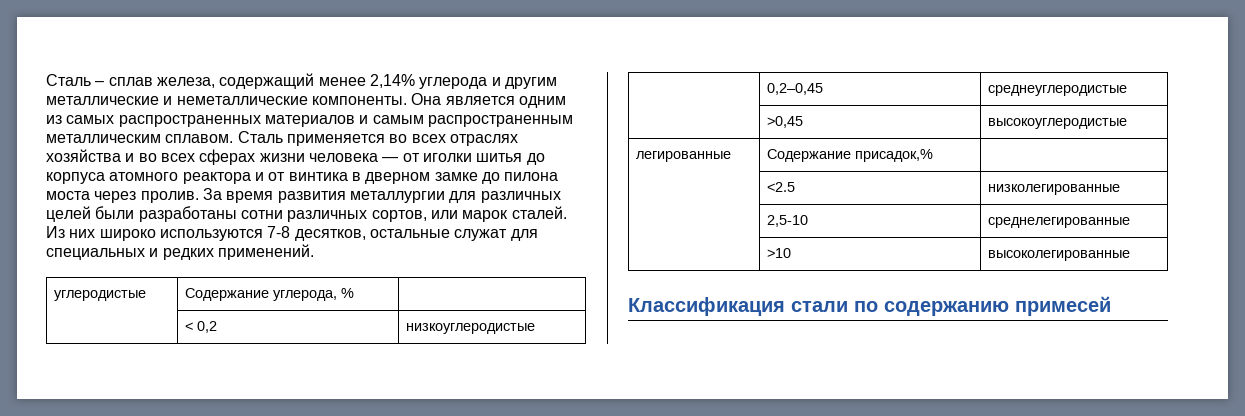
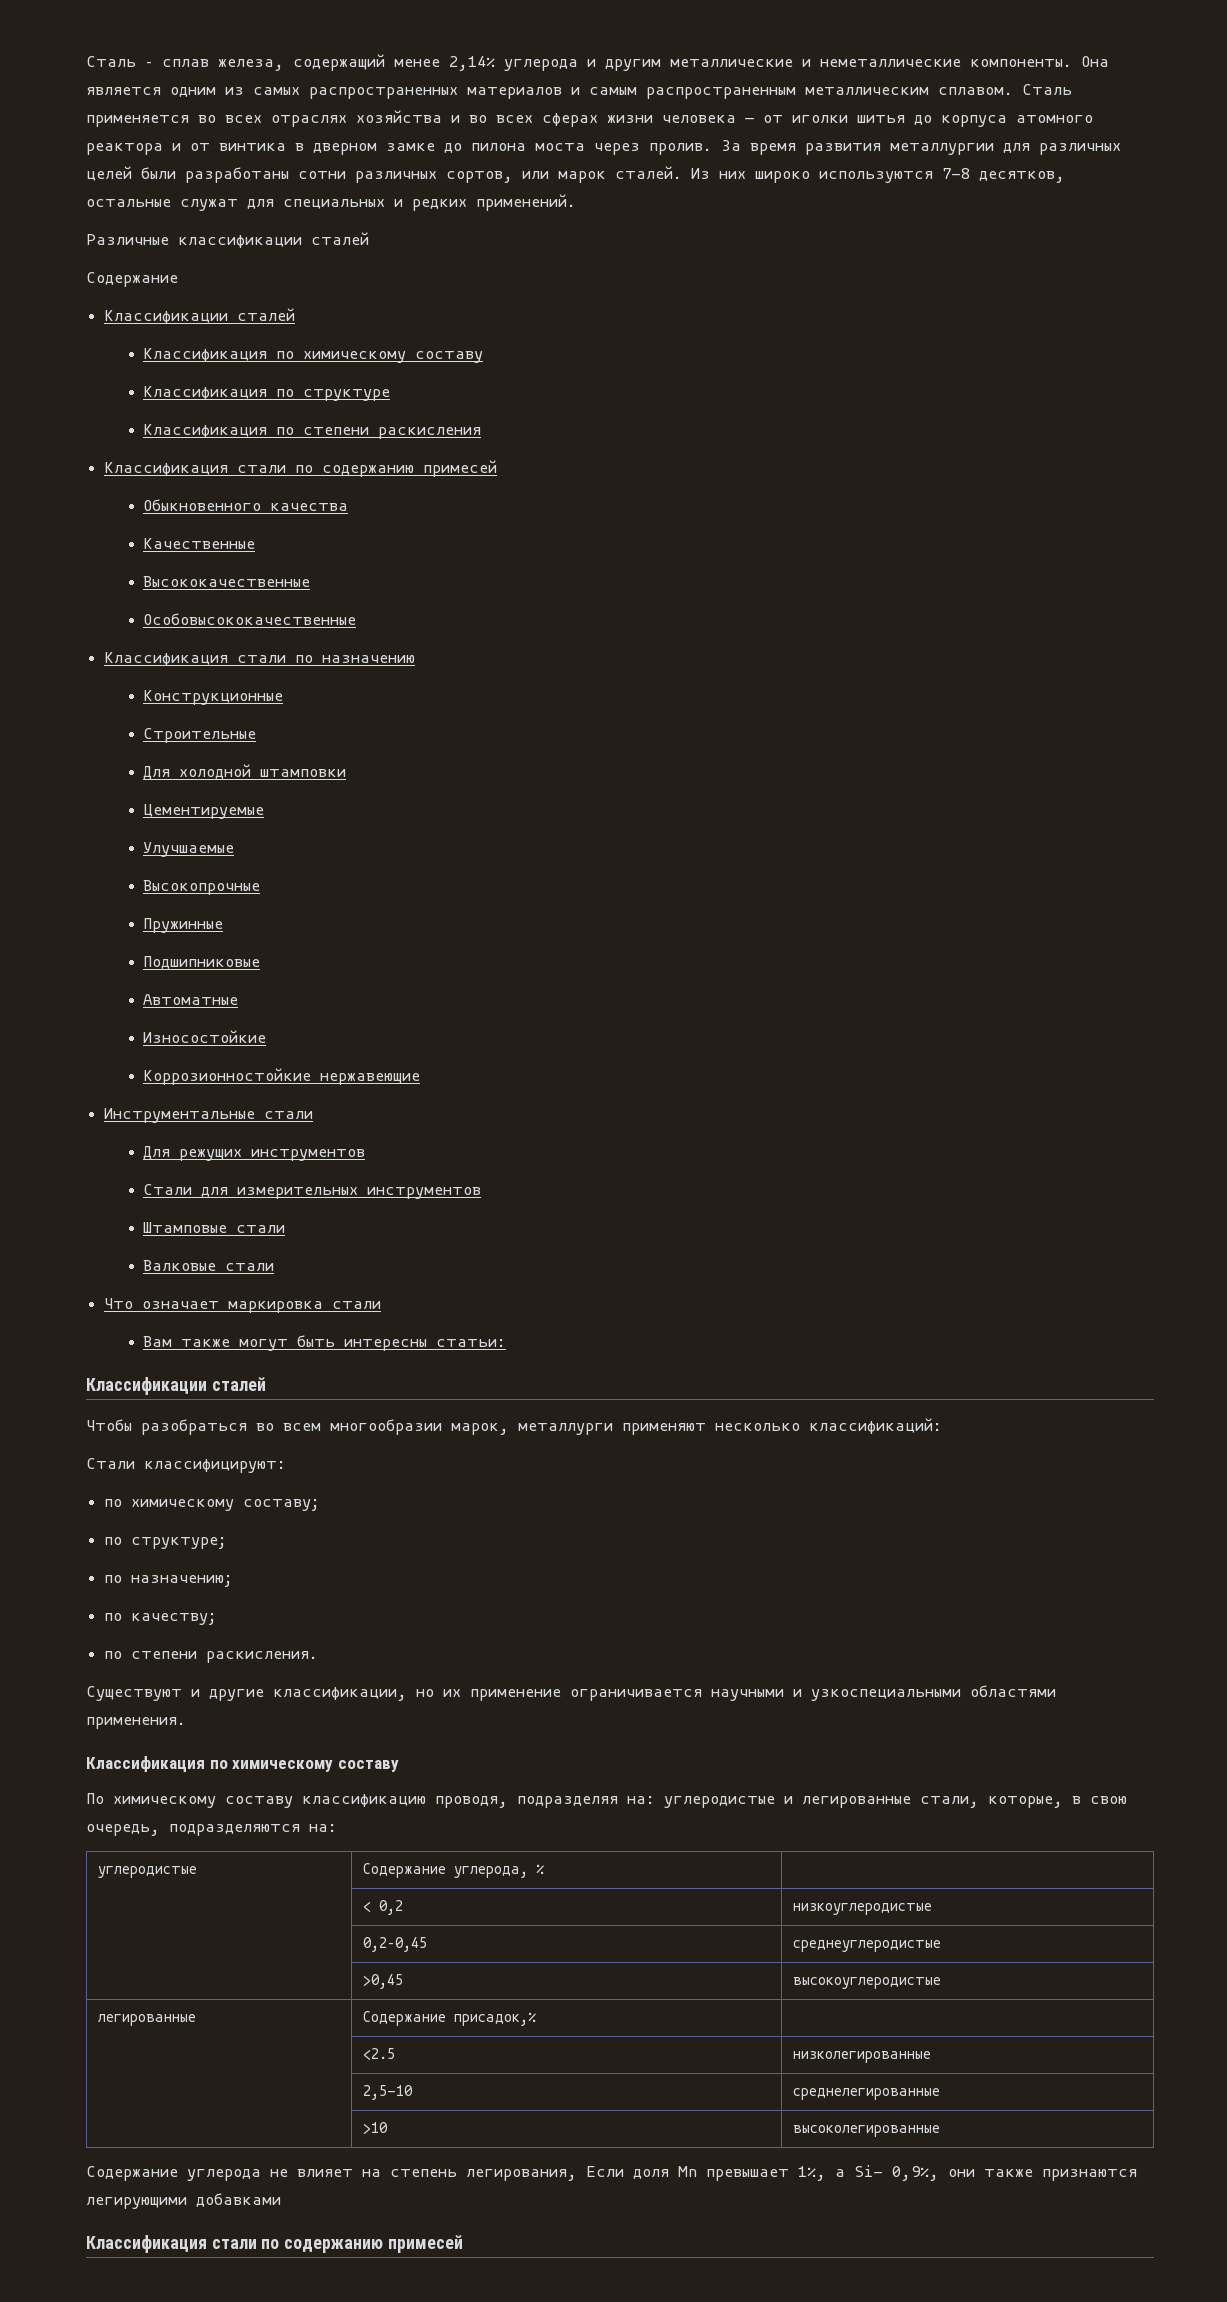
+ Различные классификации сталей
+ Содержание
+ Классификации сталей
+ Классификация по химическому составу
+ Классификация по структуре
+ Классификация по степени раскисления
+ Классификация стали по содержанию примесей
+ Обыкновенного качества
+ Качественные
+ Высококачественные
+ Особовысококачественные
+ Классификация стали по назначению
+ Конструкционные
+ Строительные
+ Для холодной штамповки
+ Цементируемые
+ Улучшаемые
+ Высокопрочные
+ Пружинные
+ Подшипниковые
+ Автоматные
+ Износостойкие
+ Коррозионностойкие нержавеющие
+ Инструментальные стали
+ Для режущих инструментов
+ Стали для измерительных инструментов
+ Штамповые стали
+ Валковые стали
+ Что означает маркировка стали
+ Вам также могут быть интересны статьи:
+ Классификации сталей
+ Чтобы разобраться во всем многообразии марок, металлурги применяют несколько классификаций:
+ Стали классифицируют:
+ по химическому составу;
+ по структуре;
+ по назначению;
+ по качеству;
+ по степени раскисления.
+ Существуют и другие классификации, но их применение ограничивается научными и узкоспециальными областями применения.
+ Классификация по химическому составу
+ По химическому составу классификацию проводя, подразделяя на: углеродистые и легированные стали, которые, в свою очередь, подразделяются на:
+ Содержание углерода не влияет на степень легирования, Если доля Mn превышает 1%, а Si- 0,9%, они также признаются легирующими добавками

